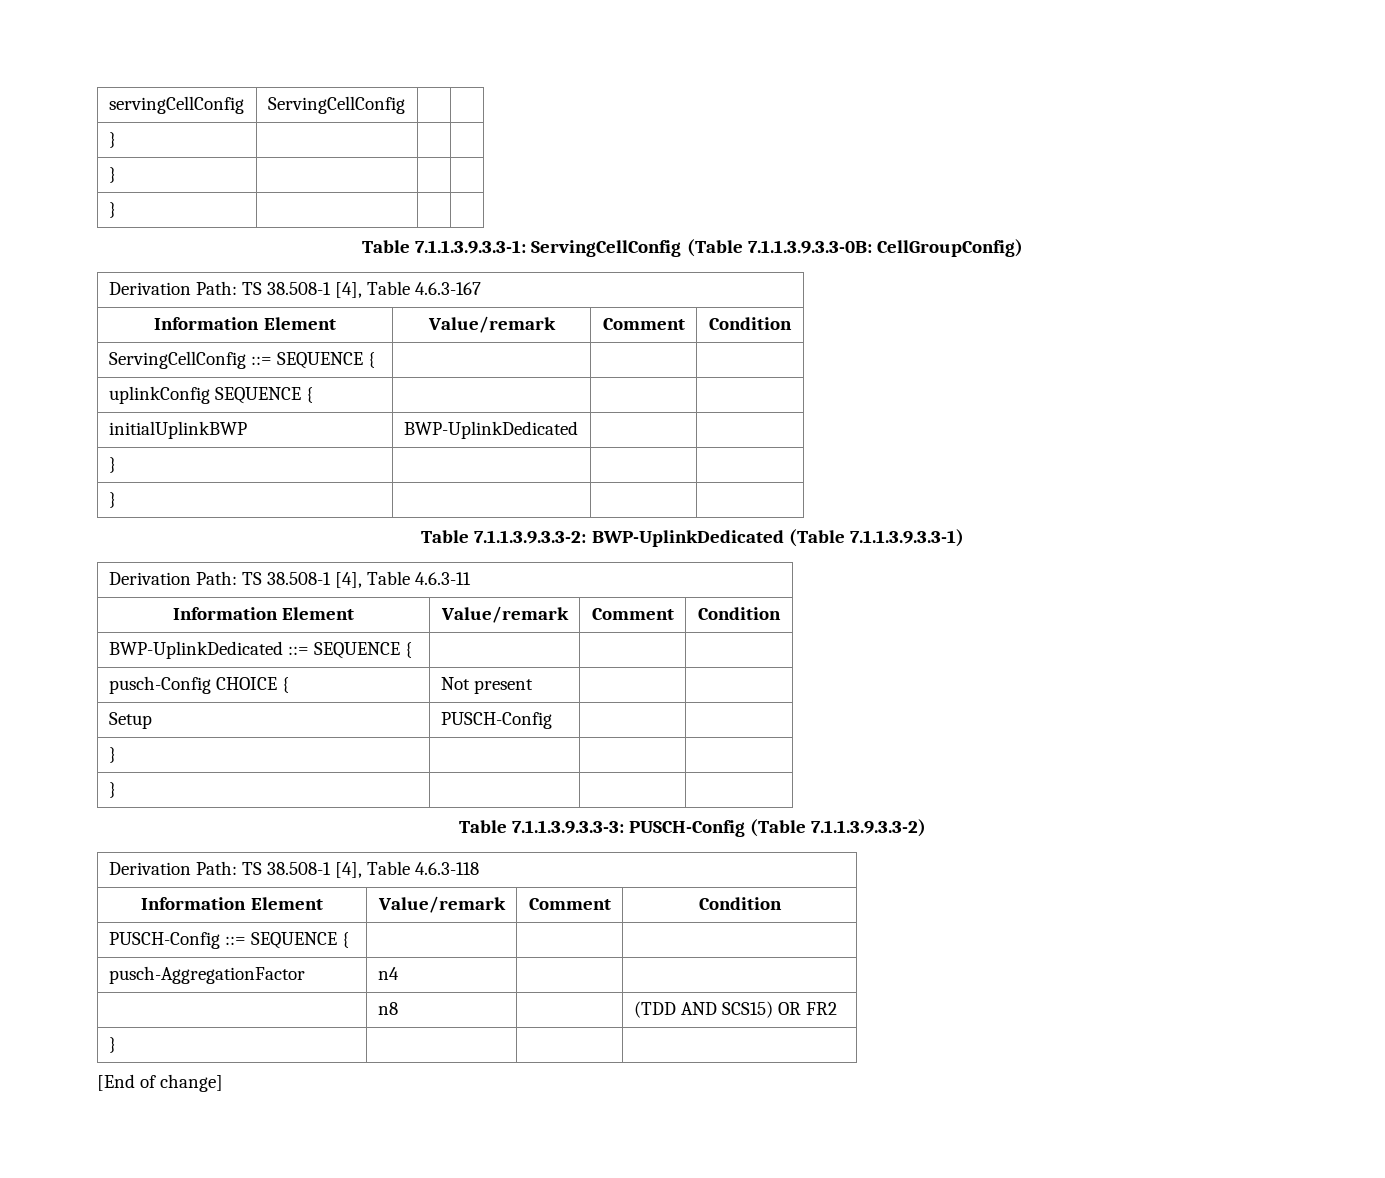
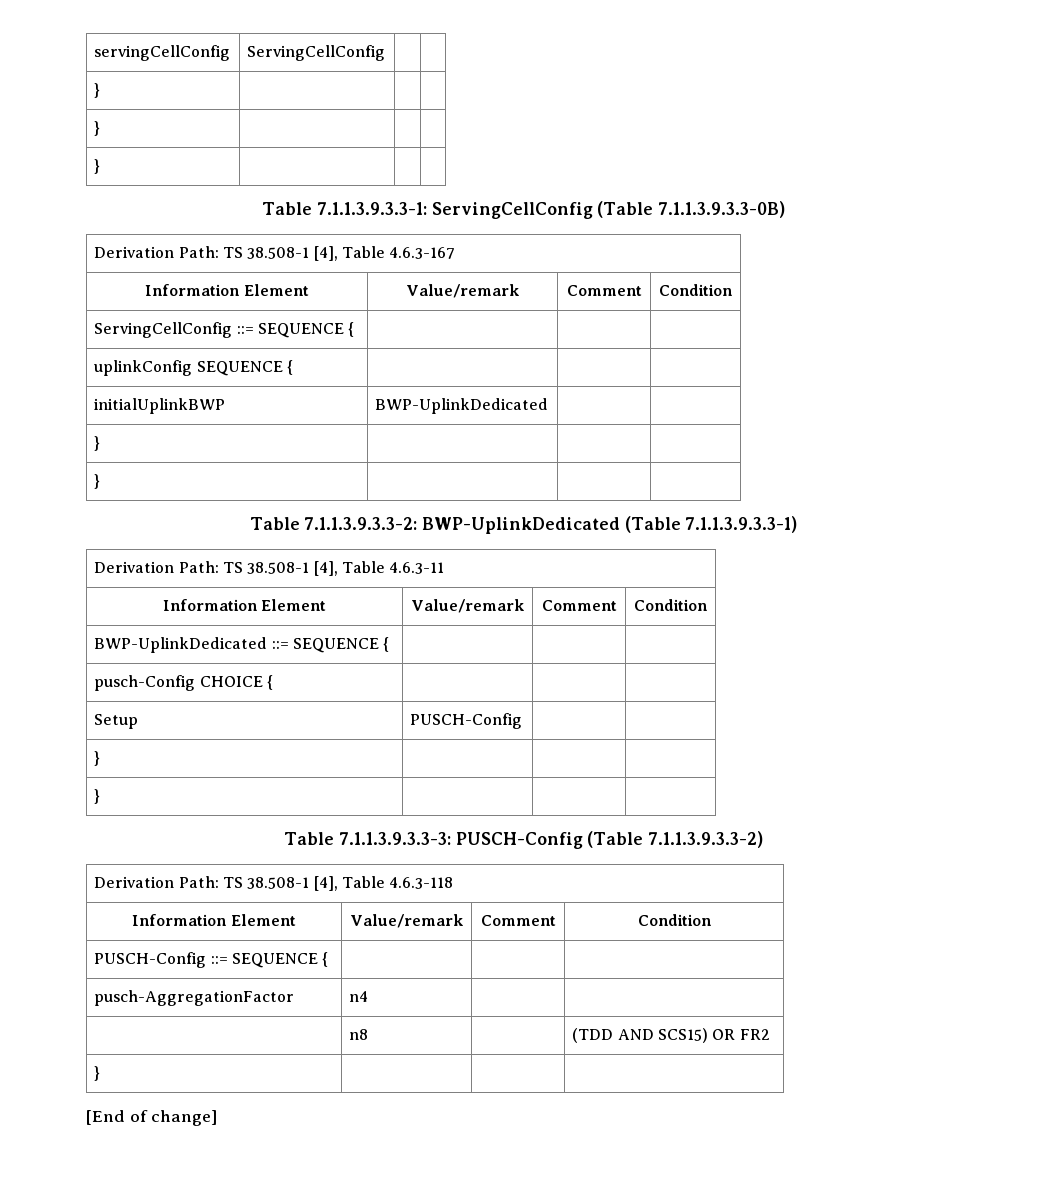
- Table 7.1.1.3.9.3.3-1: ServingCellConfig (Table 7.1.1.3.9.3.3-0B: CellGroupConfig)
+ Table 7.1.1.3.9.3.3-1: ServingCellConfig (Table 7.1.1.3.9.3.3-0B)
- pusch-Config CHOICE { | Not present | |
+ pusch-Config CHOICE { | | |

